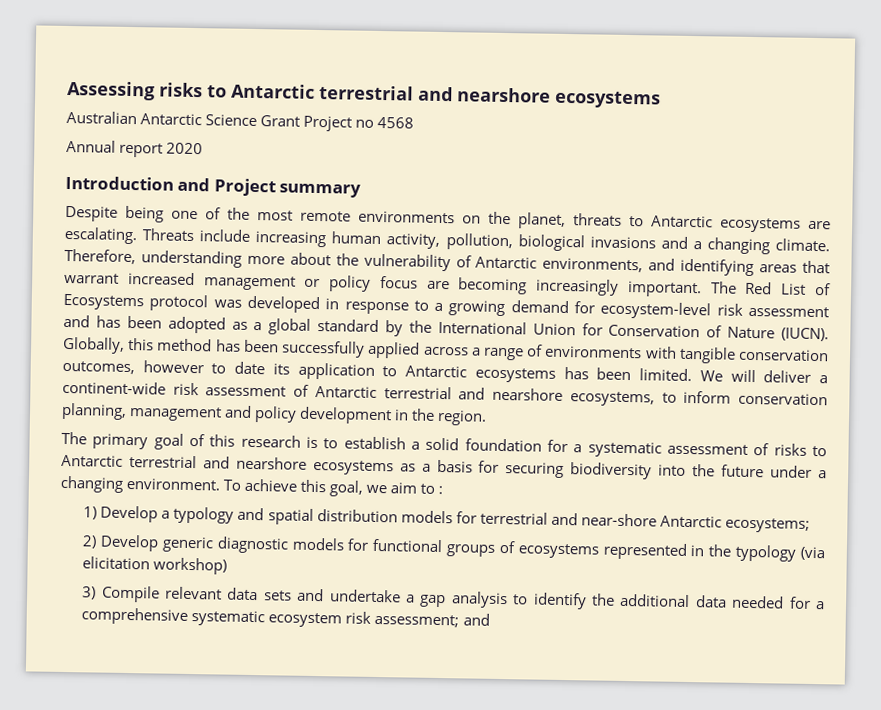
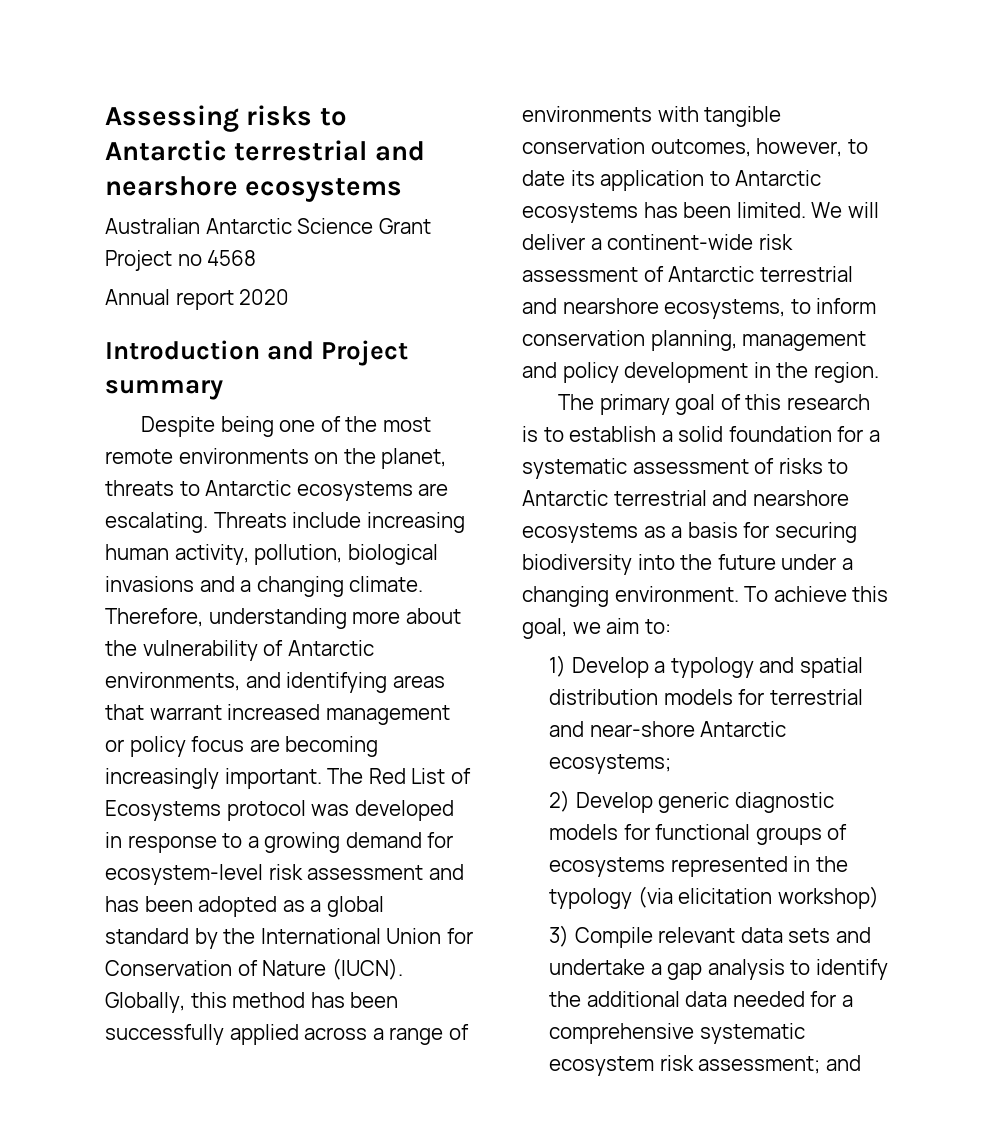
- Globally, this method has been successfully applied across a range of environments with tangible conservation outcomes, however to date its application to Antarctic ecosystems has been limited.
+ Globally, this method has been successfully applied across a range of environments with tangible conservation outcomes, however, to date its application to Antarctic ecosystems has been limited.
- To achieve this goal, we aim to :
+ To achieve this goal, we aim to:

